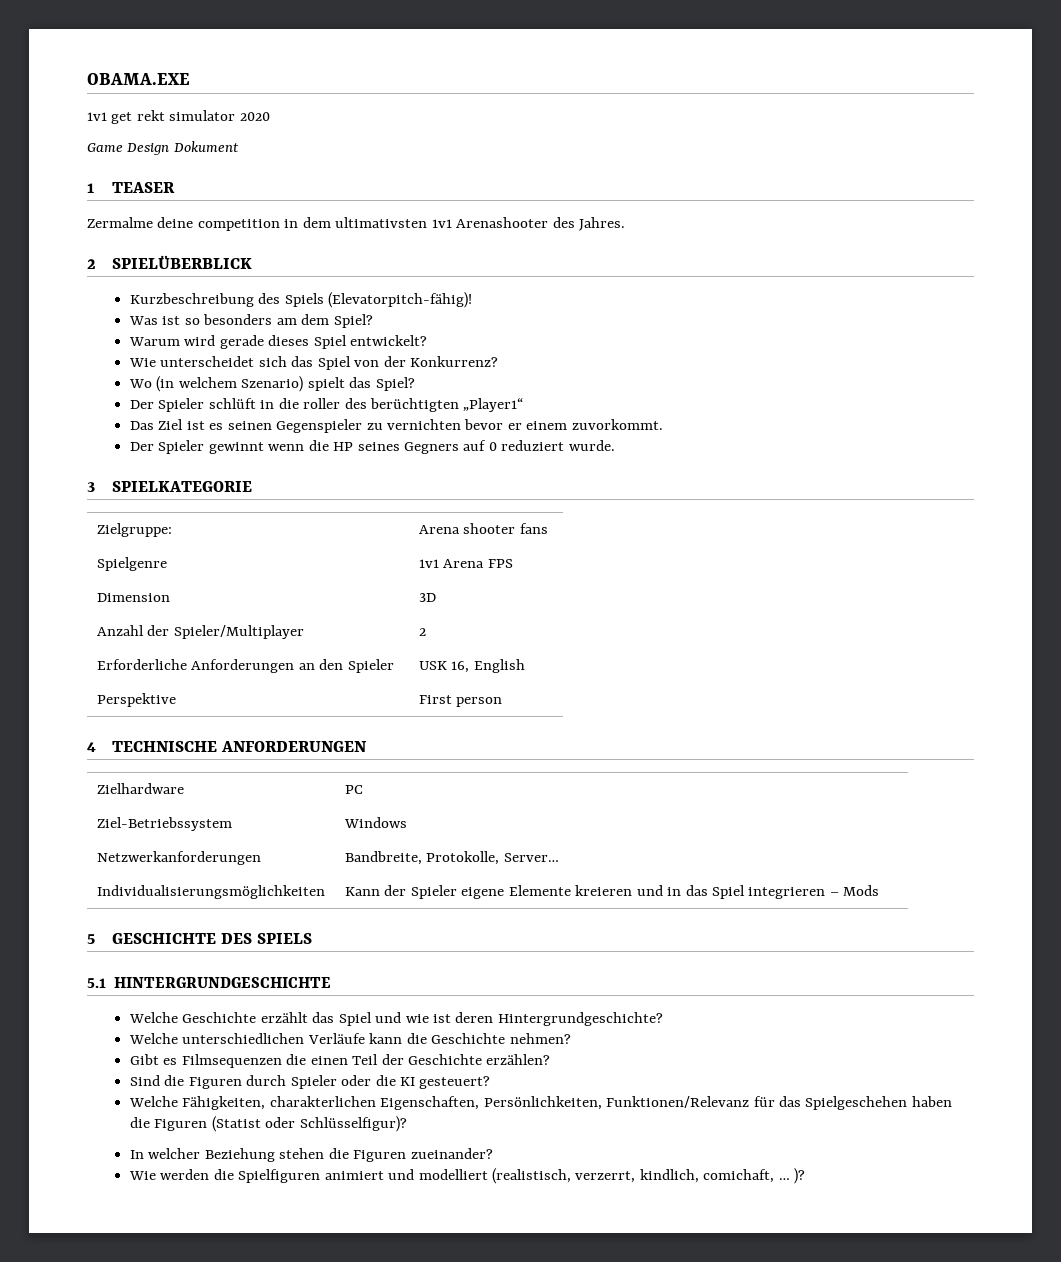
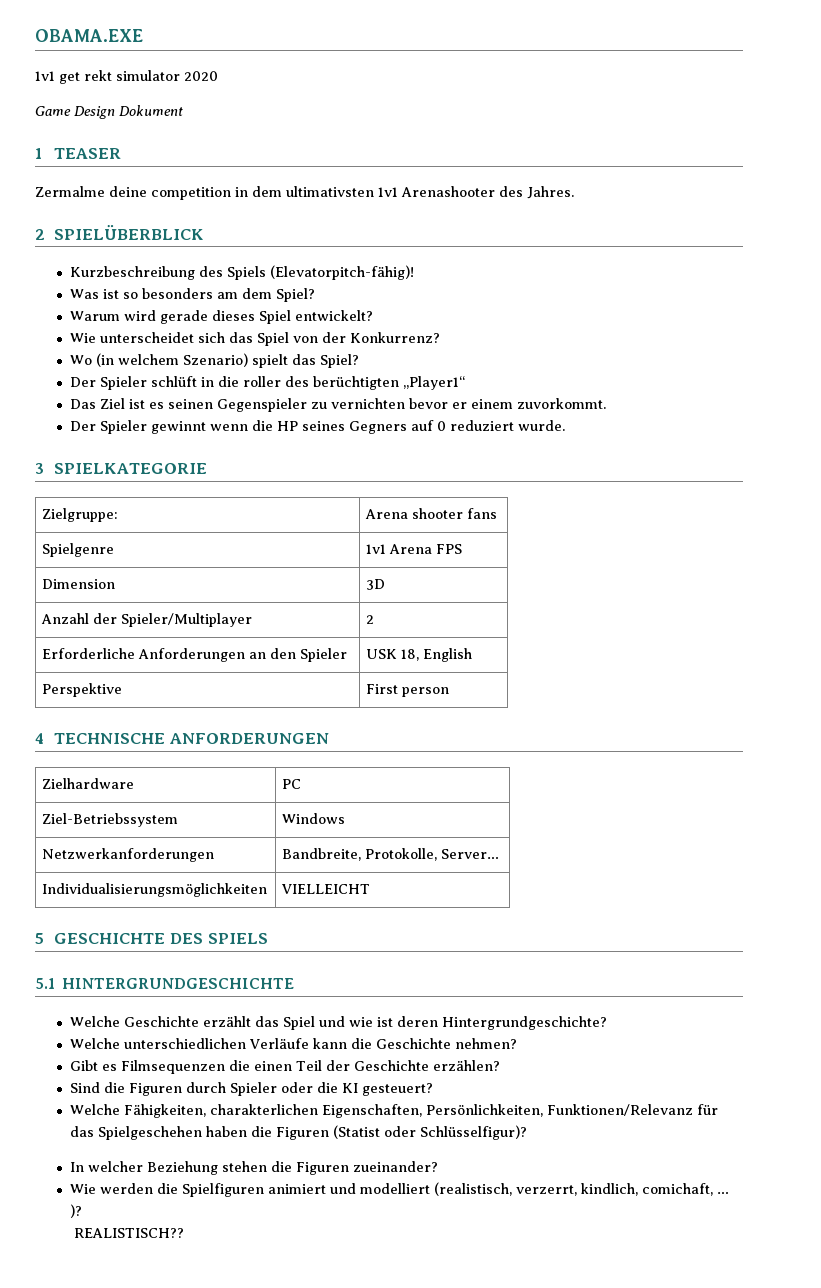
- Erforderliche Anforderungen an den Spieler | USK 16, English
+ Erforderliche Anforderungen an den Spieler | USK 18, English
- Individualisierungsmöglichkeiten | Kann der Spieler eigene Elemente kreieren und in das Spiel integrieren – Mods
+ Individualisierungsmöglichkeiten | VIELLEICHT
+ REALISTISCH??

